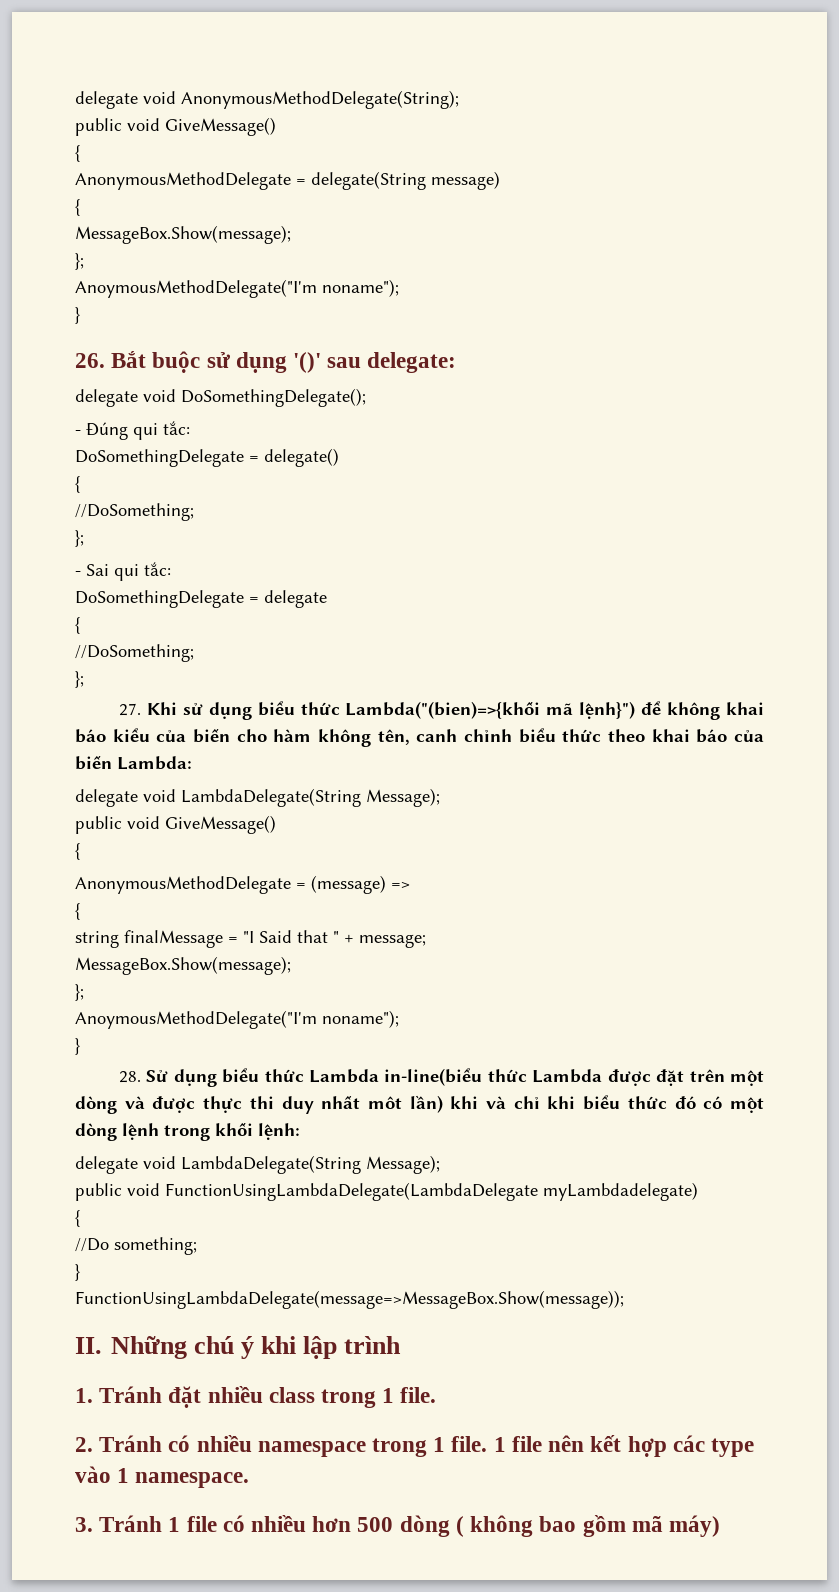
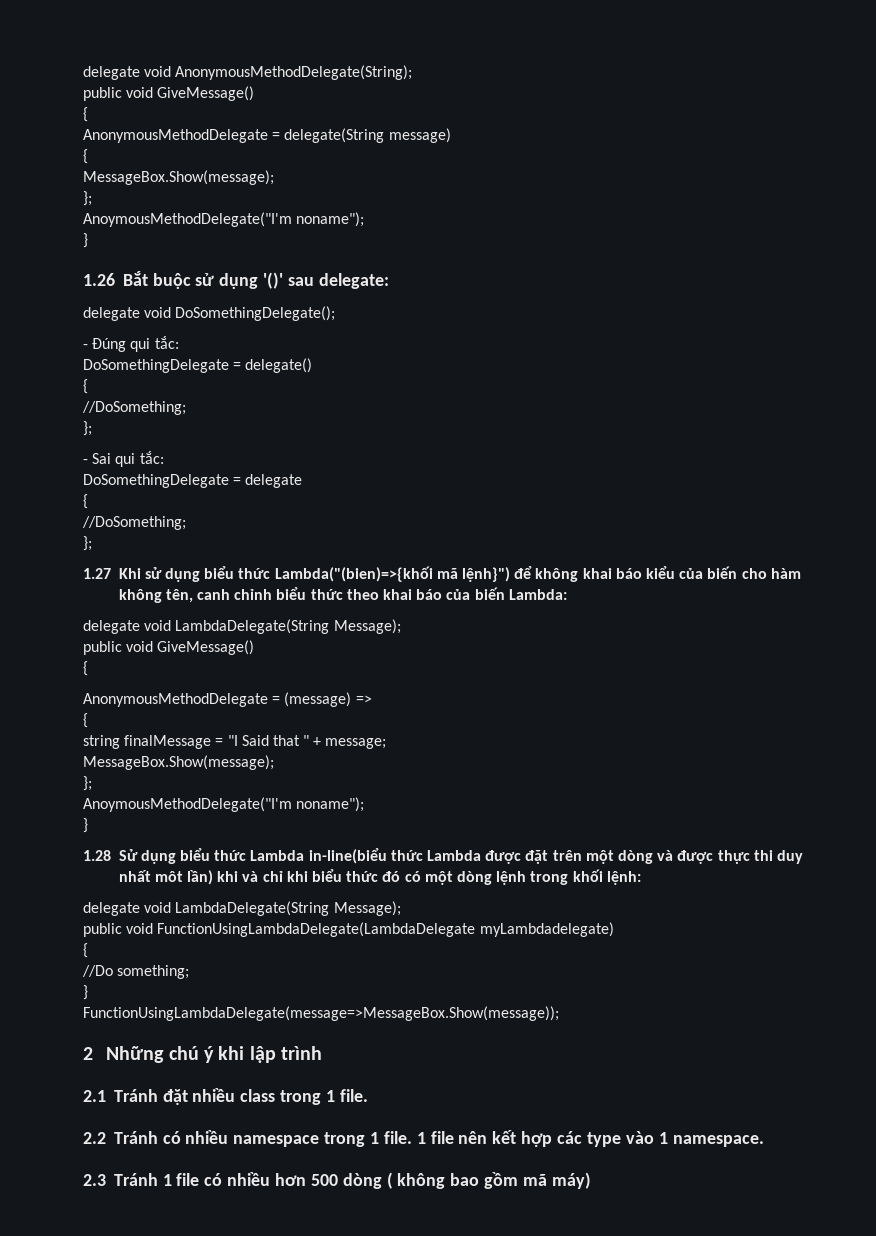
- 26. Bắt buộc sử dụng '()' sau delegate:
+ 1.26 Bắt buộc sử dụng '()' sau delegate:
- 27. Khi sử dụng biểu thức Lambda("(bien)=>{khối mã lệnh}") để không khai báo kiểu của biến cho hàm không tên, canh chỉnh biểu thức theo khai báo của biến Lambda:
+ 1.27 Khi sử dụng biểu thức Lambda("(bien)=>{khối mã lệnh}") để không khai báo kiểu của biến cho hàm không tên, canh chỉnh biểu thức theo khai báo của biến Lambda:
- 28. Sử dụng biểu thức Lambda in-line(biểu thức Lambda được đặt trên một dòng và được thực thi duy nhất môt lần) khi và chỉ khi biểu thức đó có một dòng lệnh trong khối lệnh:
+ 1.28 Sử dụng biểu thức Lambda in-line(biểu thức Lambda được đặt trên một dòng và được thực thi duy nhất môt lần) khi và chỉ khi biểu thức đó có một dòng lệnh trong khối lệnh:
- II. Những chú ý khi lập trình
+ 2 Những chú ý khi lập trình
- 1. Tránh đặt nhiều class trong 1 file.
+ 2.1 Tránh đặt nhiều class trong 1 file.
- 2. Tránh có nhiều namespace trong 1 file.
+ 2.2 Tránh có nhiều namespace trong 1 file.
- 3. Tránh 1 file có nhiều hơn 500 dòng ( không bao gồm mã máy)
+ 2.3 Tránh 1 file có nhiều hơn 500 dòng ( không bao gồm mã máy)

